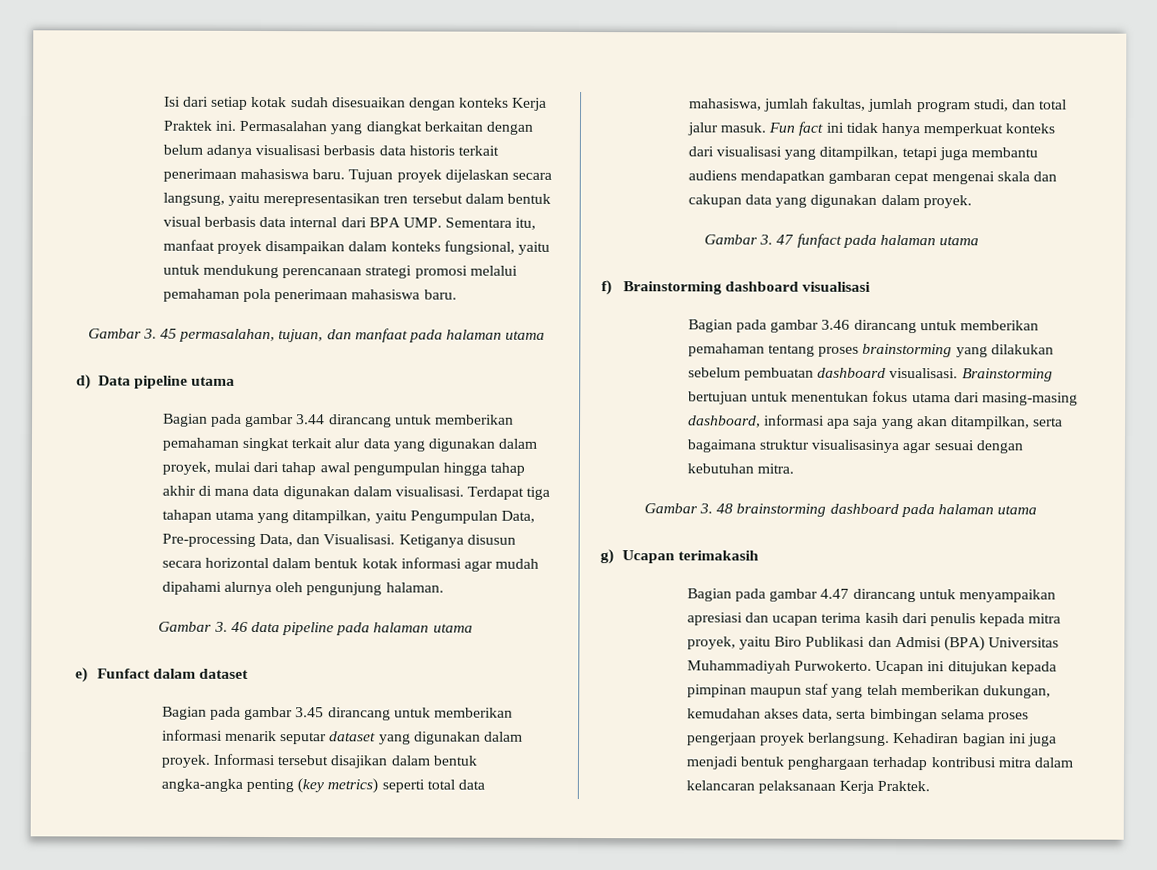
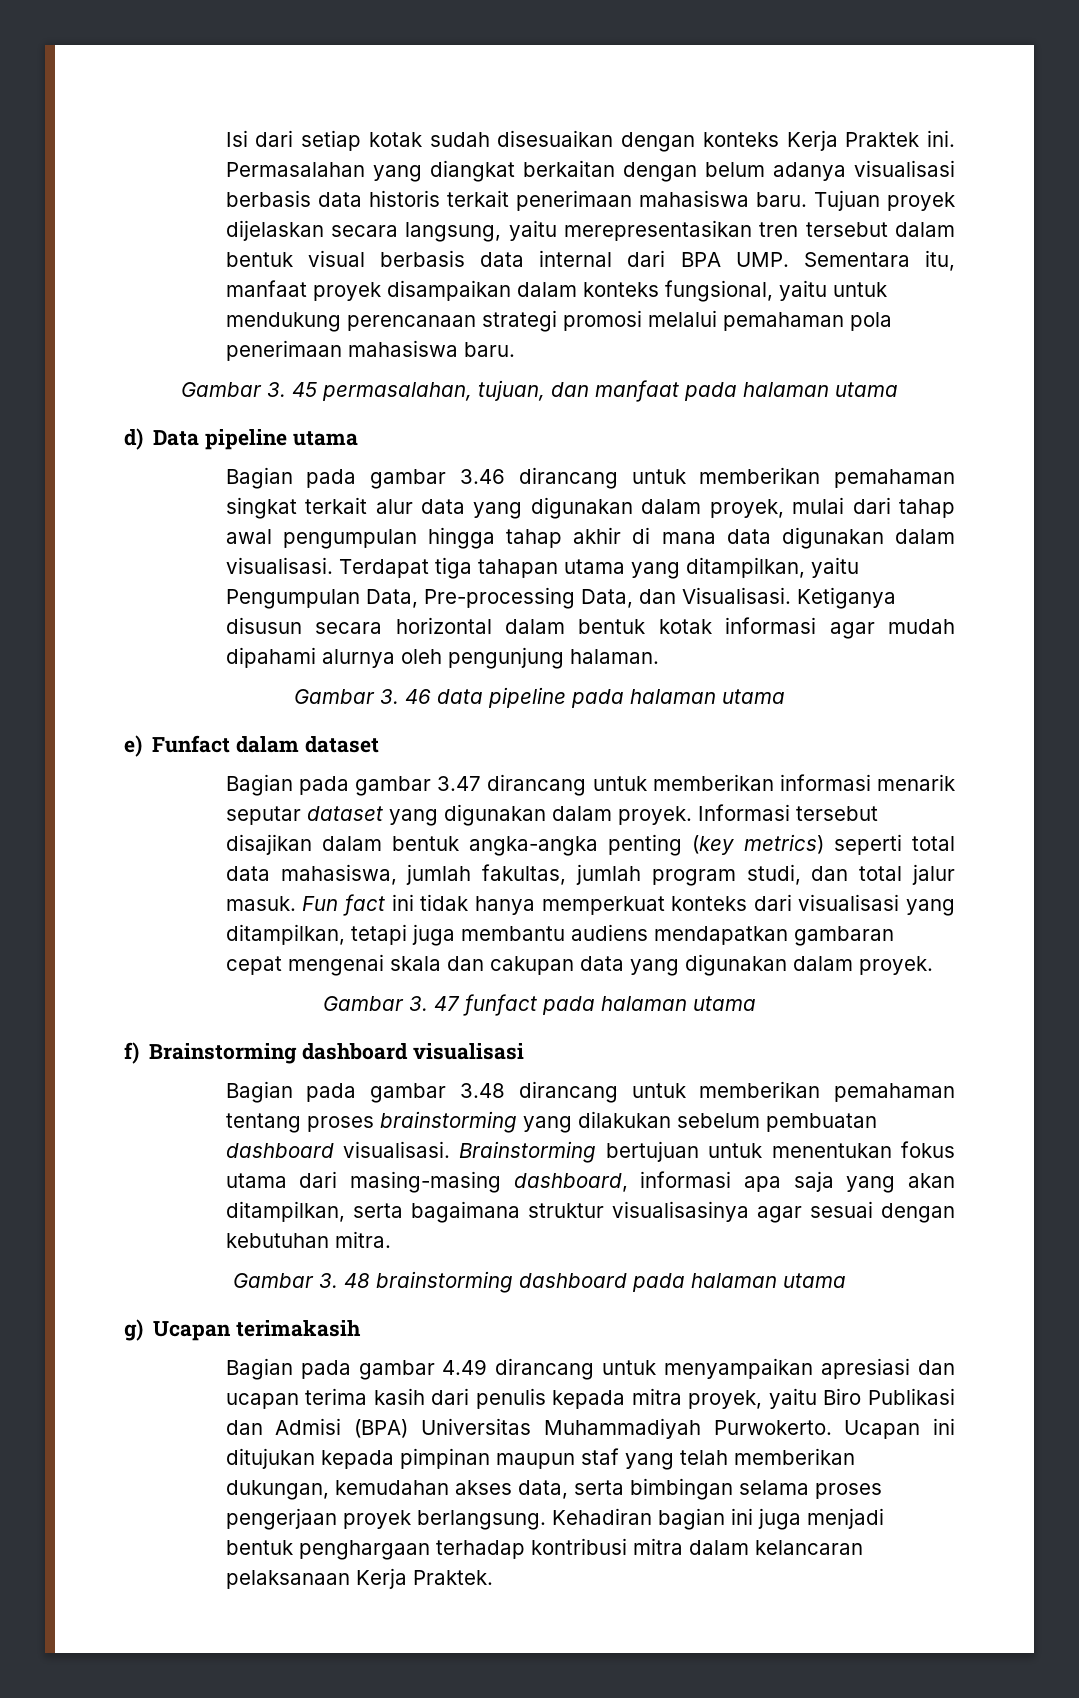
- Bagian pada gambar 3.44 dirancang untuk memberikan pemahaman singkat terkait alur data yang digunakan dalam proyek, mulai dari tahap awal pengumpulan hingga tahap akhir di mana data digunakan dalam visualisasi.
+ Bagian pada gambar 3.46 dirancang untuk memberikan pemahaman singkat terkait alur data yang digunakan dalam proyek, mulai dari tahap awal pengumpulan hingga tahap akhir di mana data digunakan dalam visualisasi.
- Bagian pada gambar 3.45 dirancang untuk memberikan informasi menarik seputar dataset yang digunakan dalam proyek.
+ Bagian pada gambar 3.47 dirancang untuk memberikan informasi menarik seputar dataset yang digunakan dalam proyek.
- Bagian pada gambar 3.46 dirancang untuk memberikan pemahaman tentang proses brainstorming yang dilakukan sebelum pembuatan dashboard visualisasi.
+ Bagian pada gambar 3.48 dirancang untuk memberikan pemahaman tentang proses brainstorming yang dilakukan sebelum pembuatan dashboard visualisasi.
- Bagian pada gambar 4.47 dirancang untuk menyampaikan apresiasi dan ucapan terima kasih dari penulis kepada mitra proyek, yaitu Biro Publikasi dan Admisi (BPA) Universitas Muhammadiyah Purwokerto.
+ Bagian pada gambar 4.49 dirancang untuk menyampaikan apresiasi dan ucapan terima kasih dari penulis kepada mitra proyek, yaitu Biro Publikasi dan Admisi (BPA) Universitas Muhammadiyah Purwokerto.

